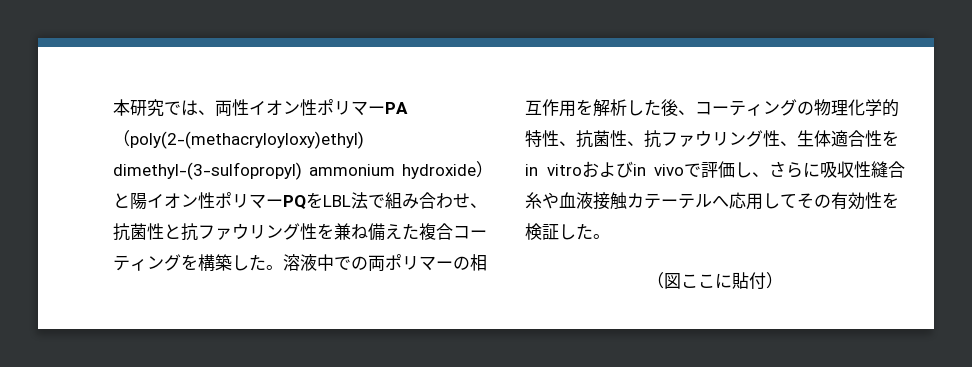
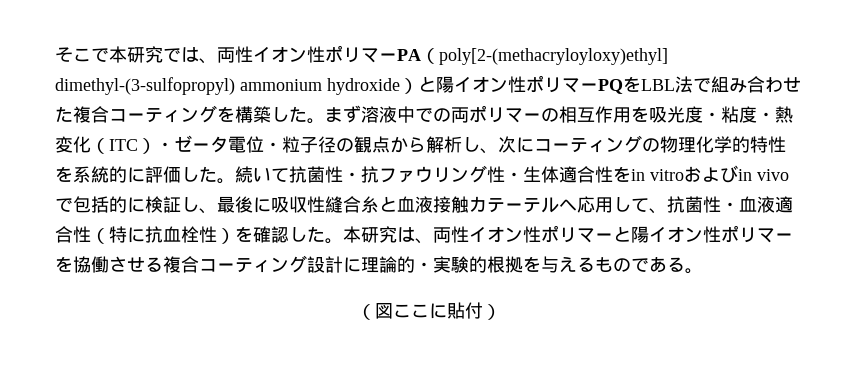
- 本研究では、両性イオン性ポリマーPA（poly(2-(methacryloyloxy)ethyl) dimethyl-(3-sulfopropyl) ammonium hydroxide）と陽イオン性ポリマーPQをLBL法で組み合わせ、抗菌性と抗ファウリング性を兼ね備えた複合コーティングを構築した。
+ そこで本研究では、両性イオン性ポリマーPA（poly[2-(methacryloyloxy)ethyl] dimethyl-(3-sulfopropyl) ammonium hydroxide）と陽イオン性ポリマーPQをLBL法で組み合わせた複合コーティングを構築した。
- 溶液中での両ポリマーの相互作用を解析した後、コーティングの物理化学的特性、抗菌性、抗ファウリング性、生体適合性をin vitroおよびin vivoで評価し、さらに吸収性縫合糸や血液接触カテーテルへ応用してその有効性を検証した。
+ まず溶液中での両ポリマーの相互作用を吸光度・粘度・熱変化（ITC）・ゼータ電位・粒子径の観点から解析し、次にコーティングの物理化学的特性を系統的に評価した。続いて抗菌性・抗ファウリング性・生体適合性をin vitroおよびin vivoで包括的に検証し、最後に吸収性縫合糸と血液接触カテーテルへ応用して、抗菌性・血液適合性（特に抗血栓性）を確認した。本研究は、両性イオン性ポリマーと陽イオン性ポリマーを協働させる複合コーティング設計に理論的・実験的根拠を与えるものである。

